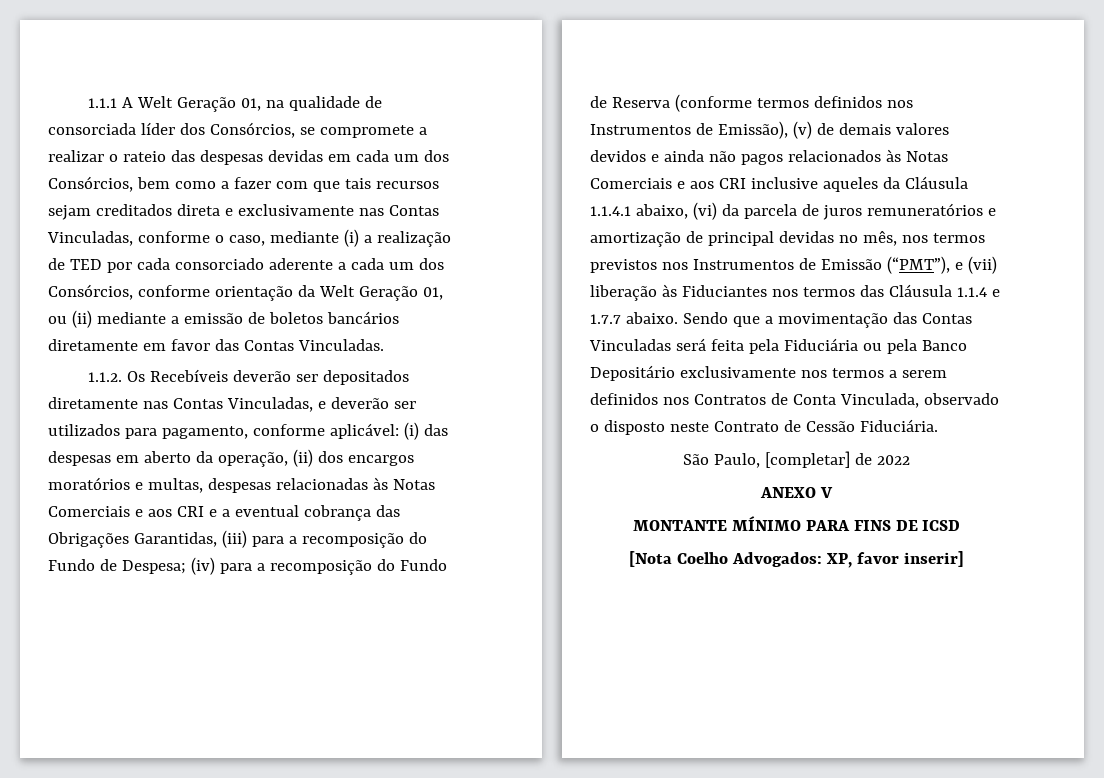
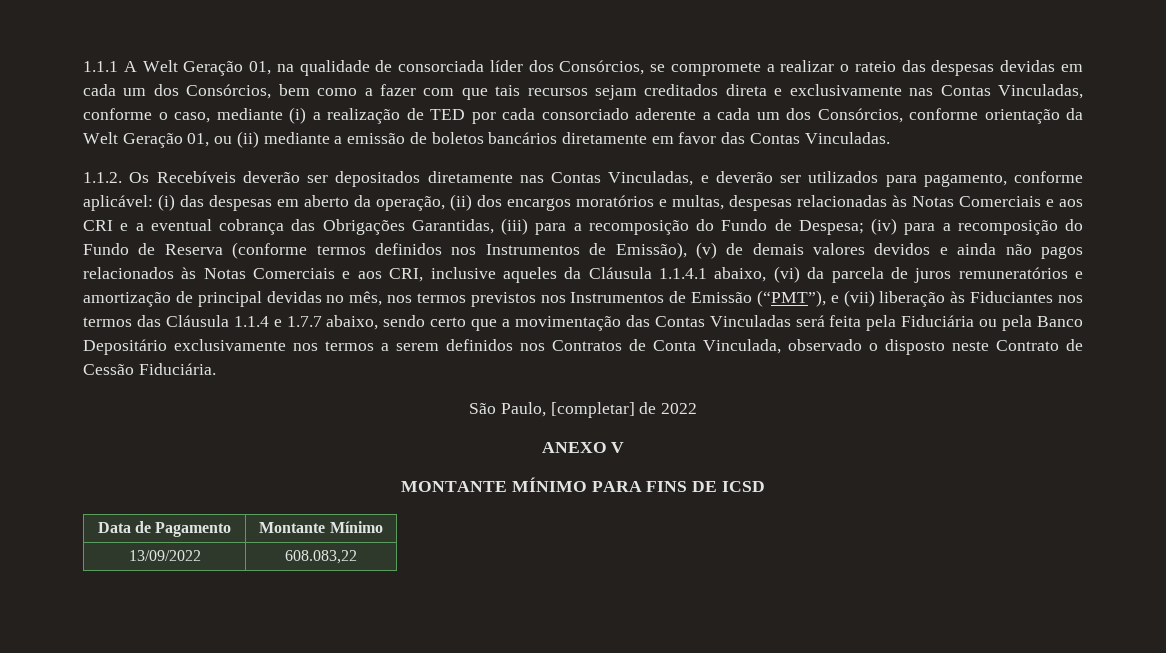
- (iv) para a recomposição do Fundo de Reserva (conforme termos definidos nos Instrumentos de Emissão), (v) de demais valores devidos e ainda não pagos relacionados às Notas Comerciais e aos CRI inclusive aqueles da Cláusula 1.1.4.1 abaixo, (vi) da parcela de juros remuneratórios e amortização de principal devidas no mês, nos termos previstos nos Instrumentos de Emissão (“PMT”), e (vii) liberação às Fiduciantes nos termos das Cláusula 1.1.4 e 1.7.7 abaixo. Sendo que a movimentação das Contas Vinculadas será feita pela Fiduciária ou pela Banco Depositário exclusivamente nos termos a serem definidos nos Contratos de Conta Vinculada, observado o disposto neste Contrato de Cessão Fiduciária.
+ (iv) para a recomposição do Fundo de Reserva (conforme termos definidos nos Instrumentos de Emissão), (v) de demais valores devidos e ainda não pagos relacionados às Notas Comerciais e aos CRI, inclusive aqueles da Cláusula 1.1.4.1 abaixo, (vi) da parcela de juros remuneratórios e amortização de principal devidas no mês, nos termos previstos nos Instrumentos de Emissão (“PMT”), e (vii) liberação às Fiduciantes nos termos das Cláusula 1.1.4 e 1.7.7 abaixo, sendo certo que a movimentação das Contas Vinculadas será feita pela Fiduciária ou pela Banco Depositário exclusivamente nos termos a serem definidos nos Contratos de Conta Vinculada, observado o disposto neste Contrato de Cessão Fiduciária.
- [Nota Coelho Advogados: XP, favor inserir]
+ Data de Pagamento | Montante Mínimo
+ 13/09/2022 | 608.083,22

